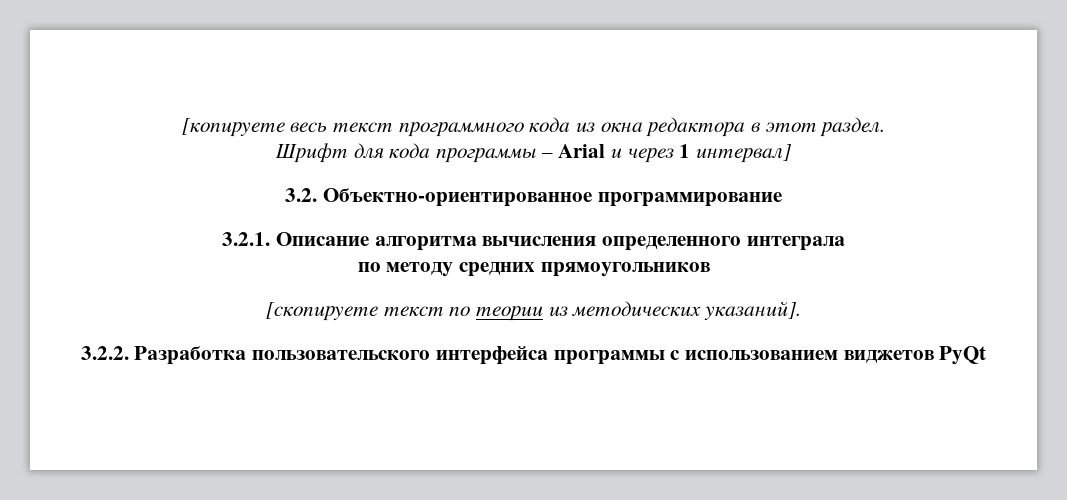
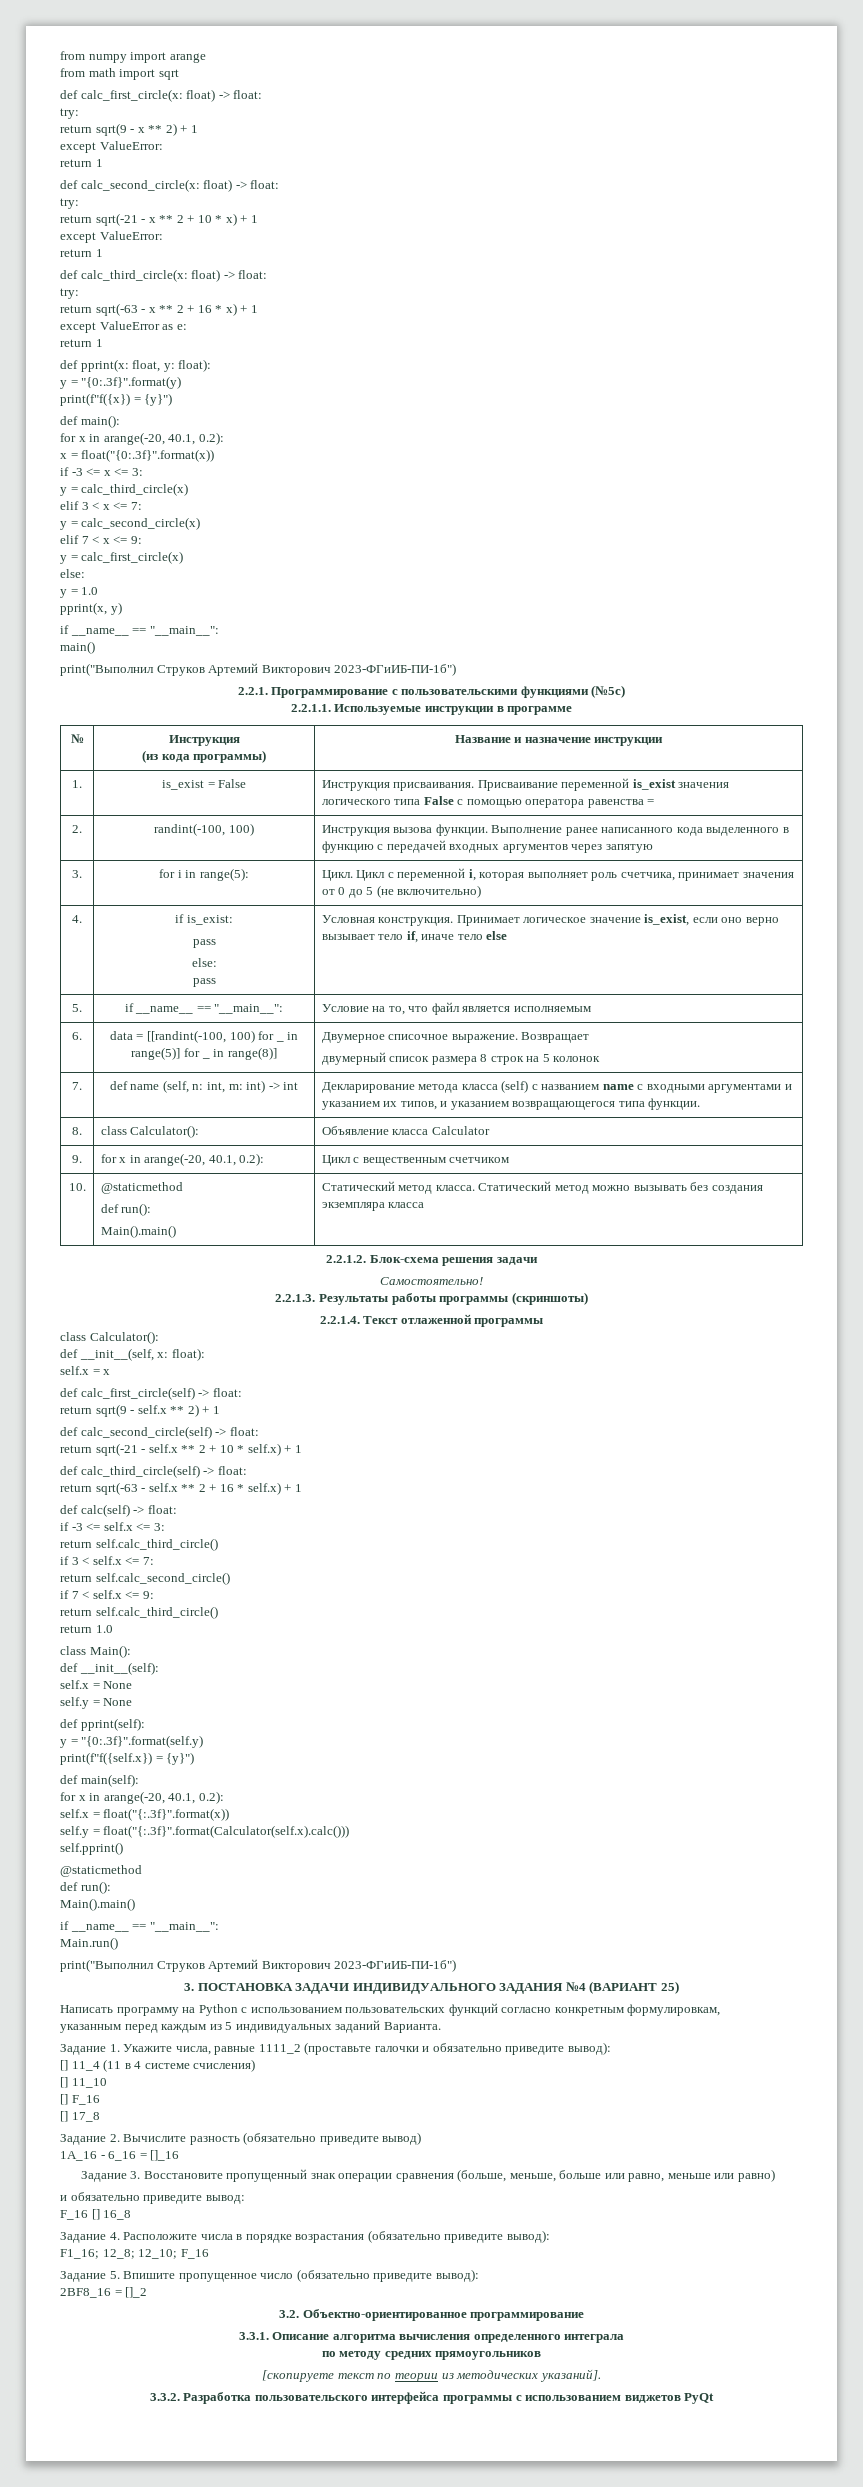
- [копируете весь текст программного кода из окна редактора в этот раздел.
- Шрифт для кода программы – Arial и через 1 интервал]
+ from numpy import arange
+ from math import sqrt
+ def calc_first_circle(x: float) -> float:
+ try:
+ return sqrt(9 - x ** 2) + 1
+ except ValueError:
+ return 1
+ def calc_second_circle(x: float) -> float:
+ try:
+ return sqrt(-21 - x ** 2 + 10 * x) + 1
+ except ValueError:
+ return 1
+ def calc_third_circle(x: float) -> float:
+ try:
+ return sqrt(-63 - x ** 2 + 16 * x) + 1
+ except ValueError as e:
+ return 1
+ def pprint(x: float, y: float):
+ y = "{0:.3f}".format(y)
+ print(f"f({x}) = {y}")
+ def main():
+ for x in arange(-20, 40.1, 0.2):
+ x = float("{0:.3f}".format(x))
+ if -3 <= x <= 3:
+ y = calc_third_circle(x)
+ elif 3 < x <= 7:
+ y = calc_second_circle(x)
+ elif 7 < x <= 9:
+ y = calc_first_circle(x)
+ else:
+ y = 1.0
+ pprint(x, y)
+ if __name__ == "__main__":
+ main()
+ print("Выполнил Струков Артемий Викторович 2023-ФГиИБ-ПИ-1б")
+ 2.2.1. Программирование с пользовательскими функциями (№5с)
+ 2.2.1.1. Используемые инструкции в программе
+ № | Инструкция
+ (из кода программы) | Название и назначение инструкции
+ 1. | is_exist = False | Инструкция присваивания. Присваивание переменной is_exist значения логического типа False с помощью оператора равенства =
+ 2. | randint(-100, 100) | Инструкция вызова функции. Выполнение ранее написанного кода выделенного в функцию с передачей входных аргументов через запятую
+ 3. | for i in range(5): | Цикл. Цикл с переменной i, которая выполняет роль счетчика, принимает значения от 0 до 5 (не включительно)
+ 4. | if is_exist:
+ pass
+ else:
+ pass | Условная конструкция. Принимает логическое значение is_exist, если оно верно вызывает тело if, иначе тело else
+ 5. | if __name__ == "__main__": | Условие на то, что файл является исполняемым
+ 6. | data = [[randint(-100, 100) for _ in range(5)] for _ in range(8)] | Двумерное списочное выражение. Возвращает
+ двумерный список размера 8 строк на 5 колонок
+ 7. | def name (self, n: int, m: int) -> int | Декларирование метода класса (self) с названием name с входными аргументами и указанием их типов, и указанием возвращающегося типа функции.
+ 8. | class Calculator(): | Объявление класса Calculator
+ 9. | for x in arange(-20, 40.1, 0.2): | Цикл с вещественным счетчиком
+ 10. | @staticmethod
+ def run():
+ Main().main() | Статический метод класса. Статический метод можно вызывать без создания экземпляра класса
+ 2.2.1.2. Блок-схема решения задачи
+ Самостоятельно!
+ 2.2.1.3. Результаты работы программы (скриншоты)
+ 2.2.1.4. Текст отлаженной программы
+ class Calculator():
+ def __init__(self, x: float):
+ self.x = x
+ def calc_first_circle(self) -> float:
+ return sqrt(9 - self.x ** 2) + 1
+ def calc_second_circle(self) -> float:
+ return sqrt(-21 - self.x ** 2 + 10 * self.x) + 1
+ def calc_third_circle(self) -> float:
+ return sqrt(-63 - self.x ** 2 + 16 * self.x) + 1
+ def calc(self) -> float:
+ if -3 <= self.x <= 3:
+ return self.calc_third_circle()
+ if 3 < self.x <= 7:
+ return self.calc_second_circle()
+ if 7 < self.x <= 9:
+ return self.calc_third_circle()
+ return 1.0
+ class Main():
+ def __init__(self):
+ self.x = None
+ self.y = None
+ def pprint(self):
+ y = "{0:.3f}".format(self.y)
+ print(f"f({self.x}) = {y}")
+ def main(self):
+ for x in arange(-20, 40.1, 0.2):
+ self.x = float("{:.3f}".format(x))
+ self.y = float("{:.3f}".format(Calculator(self.x).calc()))
+ self.pprint()
+ @staticmethod
+ def run():
+ Main().main()
+ if __name__ == "__main__":
+ Main.run()
+ print("Выполнил Струков Артемий Викторович 2023-ФГиИБ-ПИ-1б")
+ 3. ПОСТАНОВКА ЗАДАЧИ ИНДИВИДУАЛЬНОГО ЗАДАНИЯ №4 (ВАРИАНТ 25)
+ Написать программу на Python с использованием пользовательских функций согласно конкретным формулировкам,
+ указанным перед каждым из 5 индивидуальных заданий Варианта.
+ Задание 1. Укажите числа, равные 1111_2 (проставьте галочки и обязательно приведите вывод):
+ [] 11_4 (11 в 4 системе счисления)
+ [] 11_10
+ [] F_16
+ [] 17_8
+ Задание 2. Вычислите разность (обязательно приведите вывод)
+ 1A_16 - 6_16 = []_16
+ Задание 3. Восстановите пропущенный знак операции сравнения (больше, меньше, больше или равно, меньше или равно)
+ и обязательно приведите вывод:
+ F_16 [] 16_8
+ Задание 4. Расположите числа в порядке возрастания (обязательно приведите вывод):
+ F1_16; 12_8; 12_10; F_16
+ Задание 5. Впишите пропущенное число (обязательно приведите вывод):
+ 2BF8_16 = []_2
- 3.2.1. Описание алгоритма вычисления определенного интеграла
+ 3.3.1. Описание алгоритма вычисления определенного интеграла
- 3.2.2. Разработка пользовательского интерфейса программы с использованием виджетов PyQt
+ 3.3.2. Разработка пользовательского интерфейса программы с использованием виджетов PyQt

